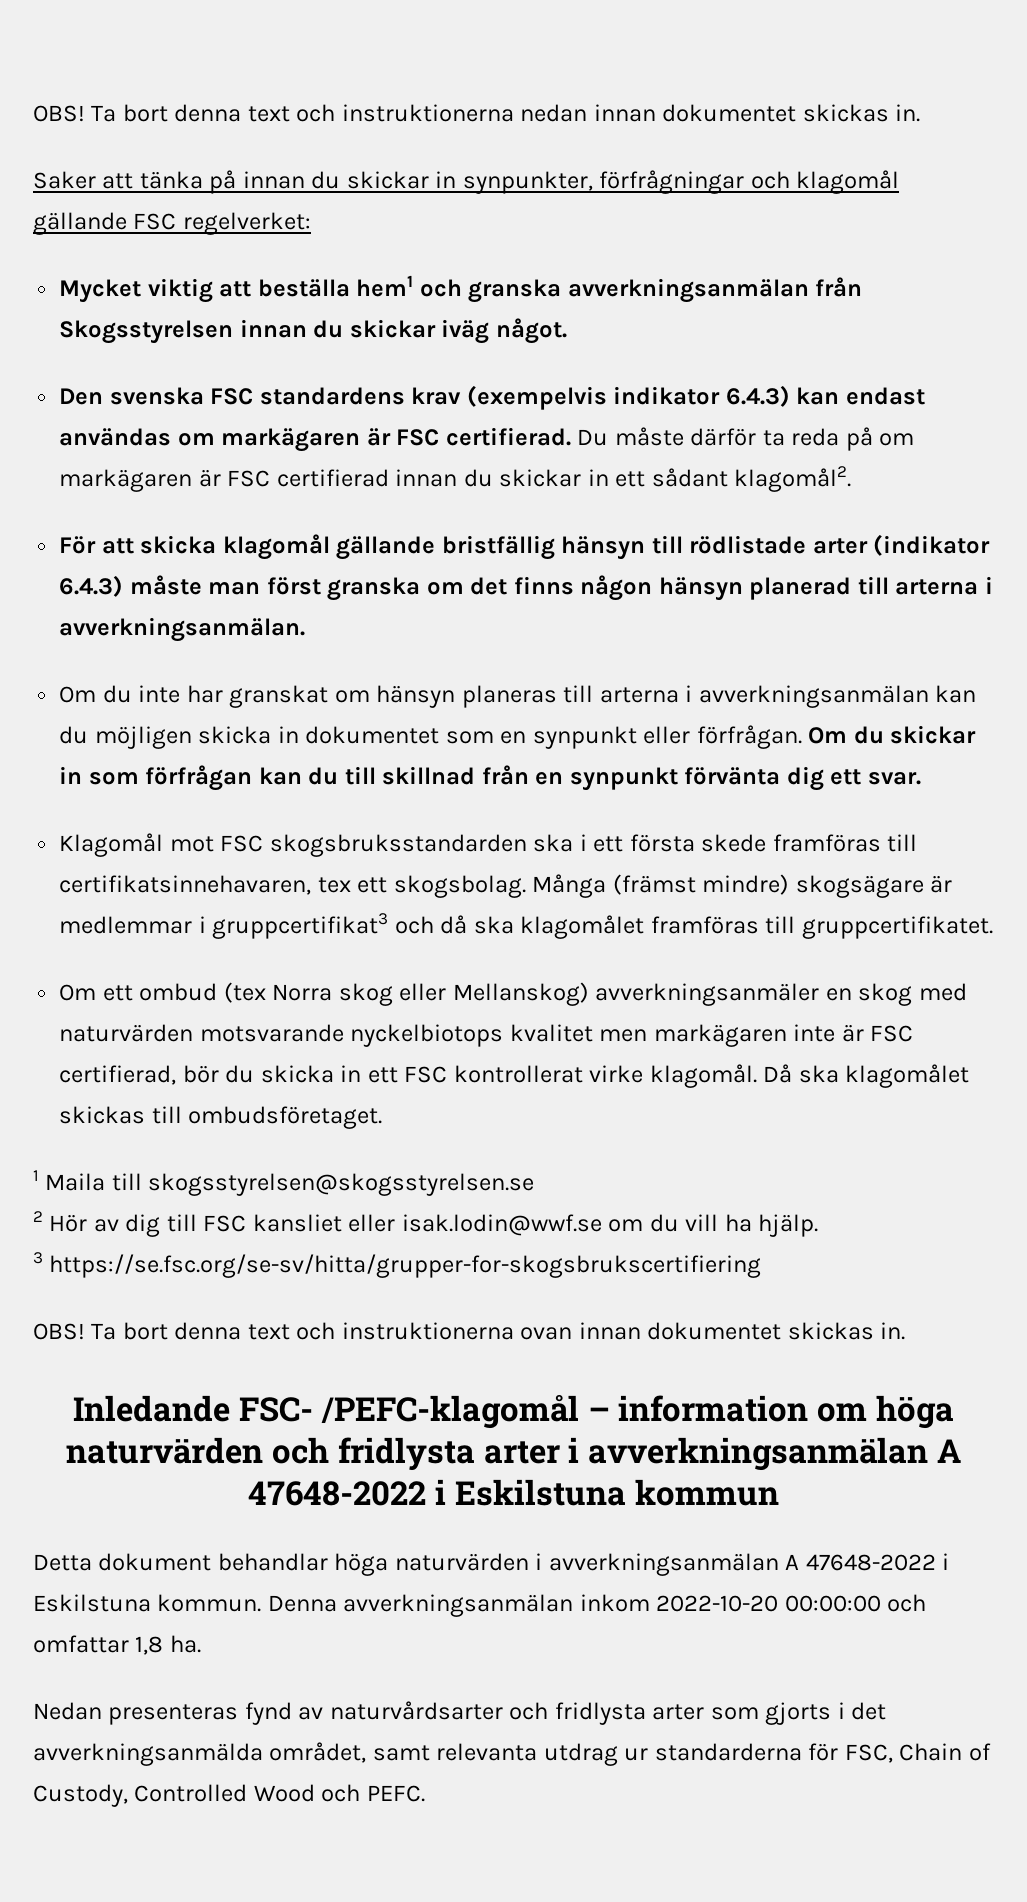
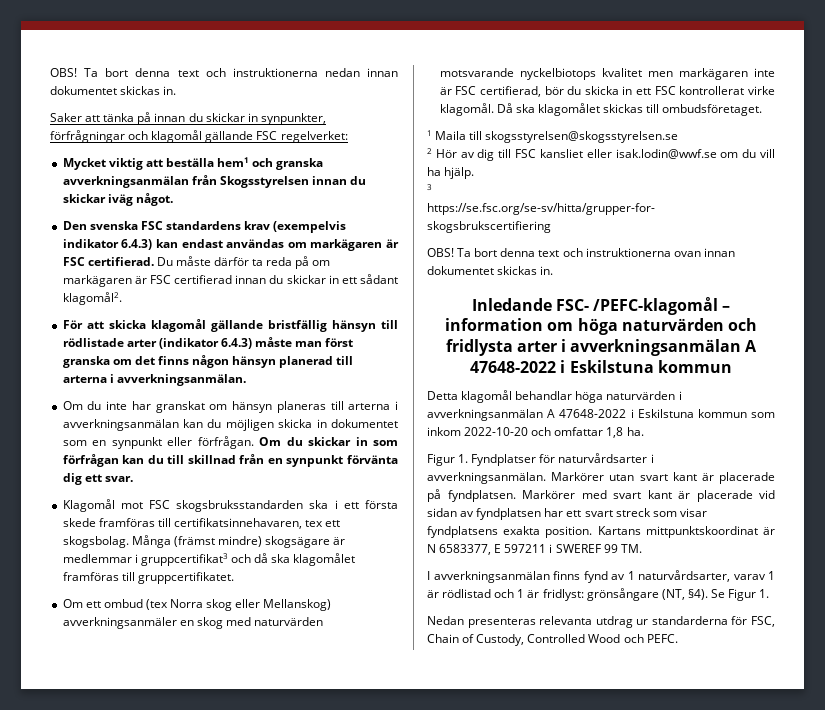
- Detta dokument behandlar höga naturvärden i avverkningsanmälan A 47648-2022 i Eskilstuna kommun. Denna avverkningsanmälan inkom 2022-10-20 00:00:00 och omfattar 1,8 ha.
+ Detta klagomål behandlar höga naturvärden i avverkningsanmälan A 47648-2022 i Eskilstuna kommun som inkom 2022-10-20 och omfattar 1,8 ha.
- Nedan presenteras fynd av naturvårdsarter och fridlysta arter som gjorts i det avverkningsanmälda området, samt relevanta utdrag ur standarderna för FSC, Chain of Custody, Controlled Wood och PEFC.
+ Figur 1. Fyndplatser för naturvårdsarter i avverkningsanmälan. Markörer utan svart kant är placerade på fyndplatsen. Markörer med svart kant är placerade vid sidan av fyndplatsen har ett svart streck som visar fyndplatsens exakta position. Kartans mittpunktskoordinat är N 6583377, E 597211 i SWEREF 99 TM.
+ I avverkningsanmälan finns fynd av 1 naturvårdsarter, varav 1 är rödlistad och 1 är fridlyst: grönsångare (NT, §4). Se Figur 1.
+ Nedan presenteras relevanta utdrag ur standarderna för FSC, Chain of Custody, Controlled Wood och PEFC.

